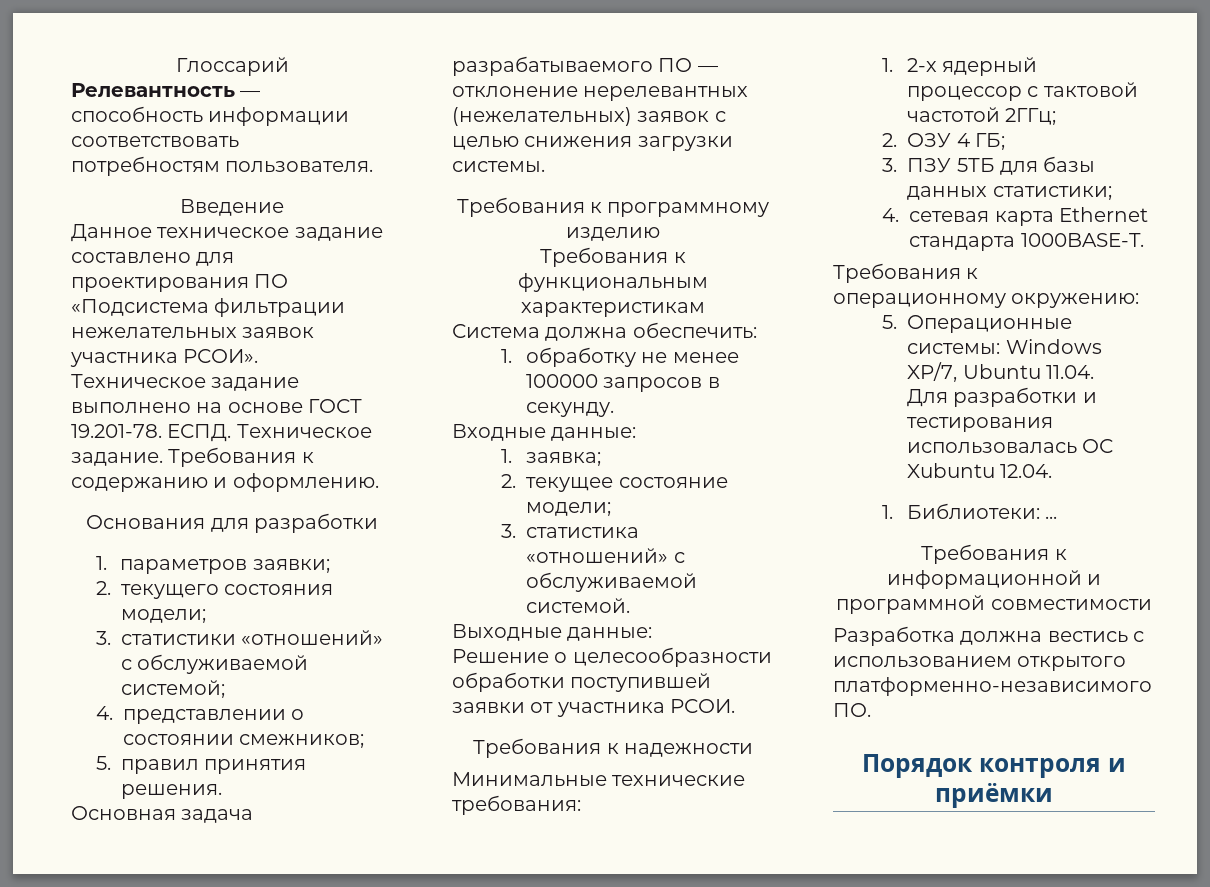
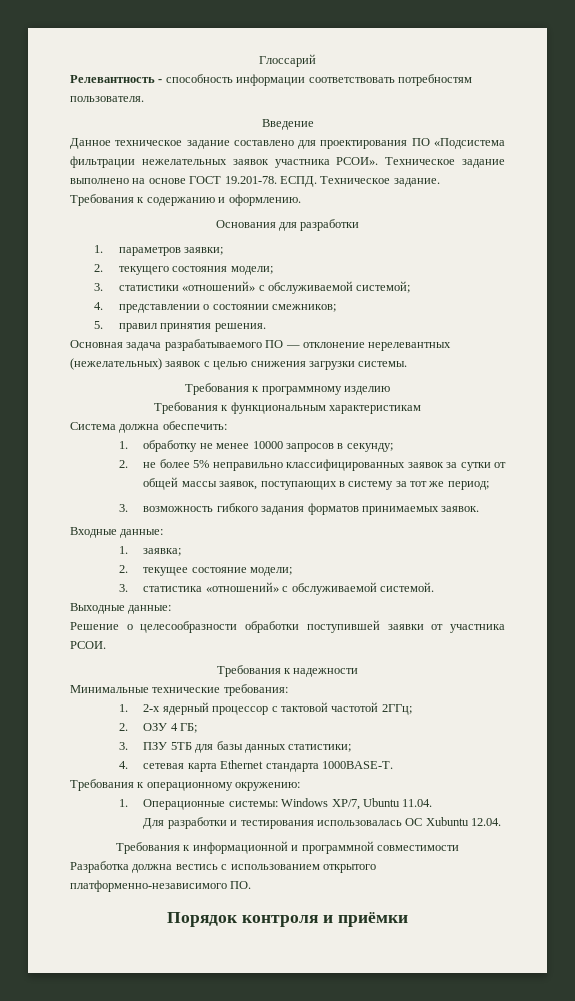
- Релевантность — способность информации соответствовать потребностям пользователя.
+ Релевантность - способность информации соответствовать потребностям пользователя.
- 1. обработку не менее 100000 запросов в секунду.
+ 1. обработку не менее 10000 запросов в секунду;
+ 2. не более 5% неправильно классифицированных заявок за сутки от общей массы заявок, поступающих в систему за тот же период;
+ 3. возможность гибкого задания форматов принимаемых заявок.
- 5. Операционные системы: Windows XP/7, Ubuntu 11.04.
+ 1. Операционные системы: Windows XP/7, Ubuntu 11.04.
- 1. Библиотеки: ...

